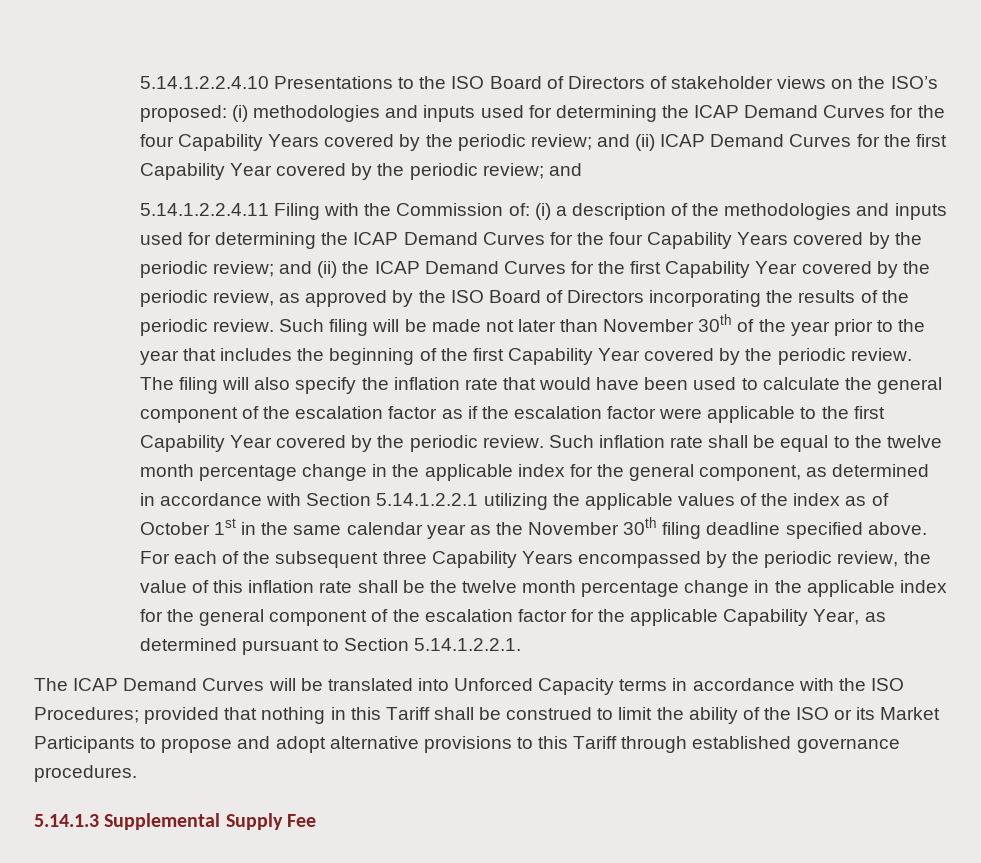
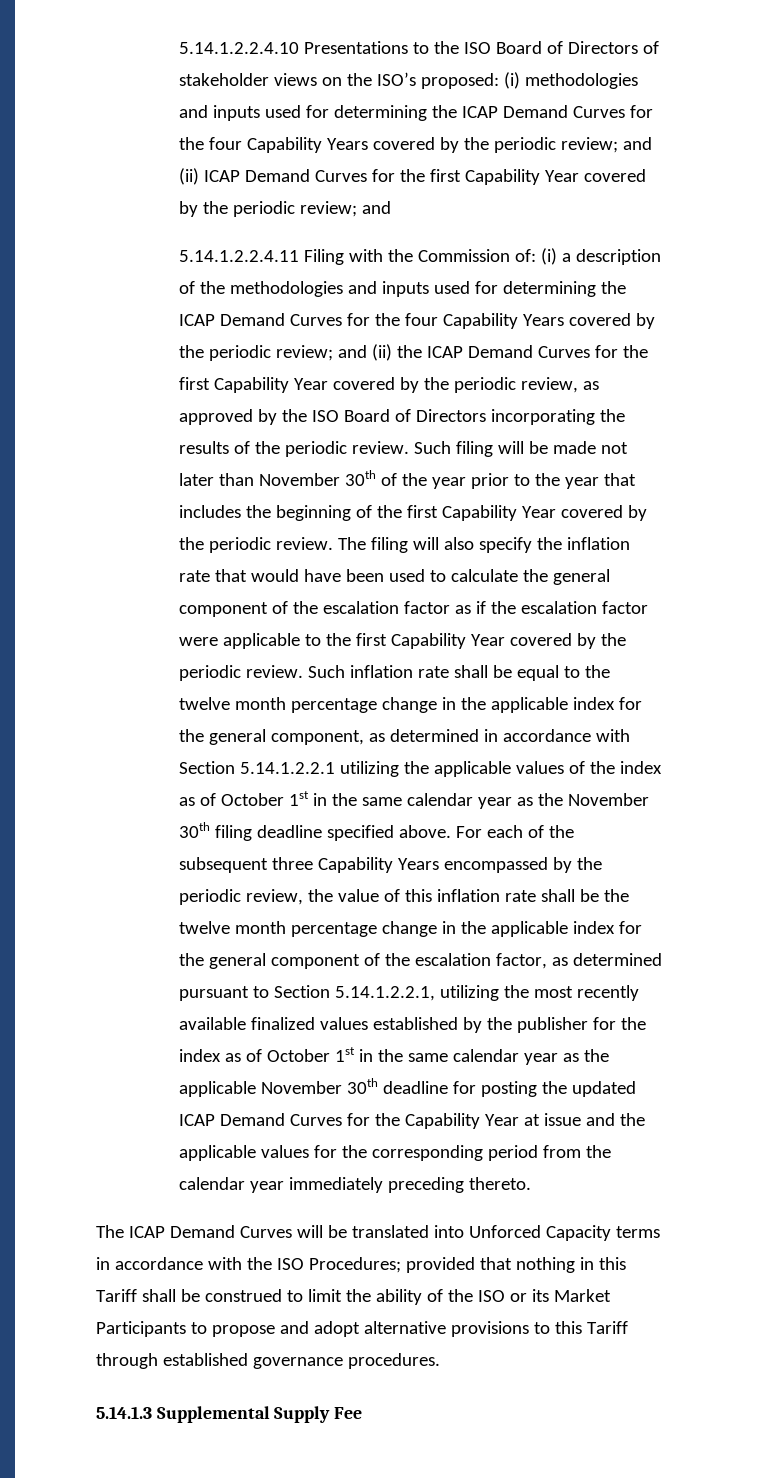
- For each of the subsequent three Capability Years encompassed by the periodic review, the value of this inflation rate shall be the twelve month percentage change in the applicable index for the general component of the escalation factor for the applicable Capability Year, as determined pursuant to Section 5.14.1.2.2.1.
+ For each of the subsequent three Capability Years encompassed by the periodic review, the value of this inflation rate shall be the twelve month percentage change in the applicable index for the general component of the escalation factor, as determined pursuant to Section 5.14.1.2.2.1, utilizing the most recently available finalized values established by the publisher for the index as of October 1st in the same calendar year as the applicable November 30th deadline for posting the updated ICAP Demand Curves for the Capability Year at issue and the applicable values for the corresponding period from the calendar year immediately preceding thereto.

